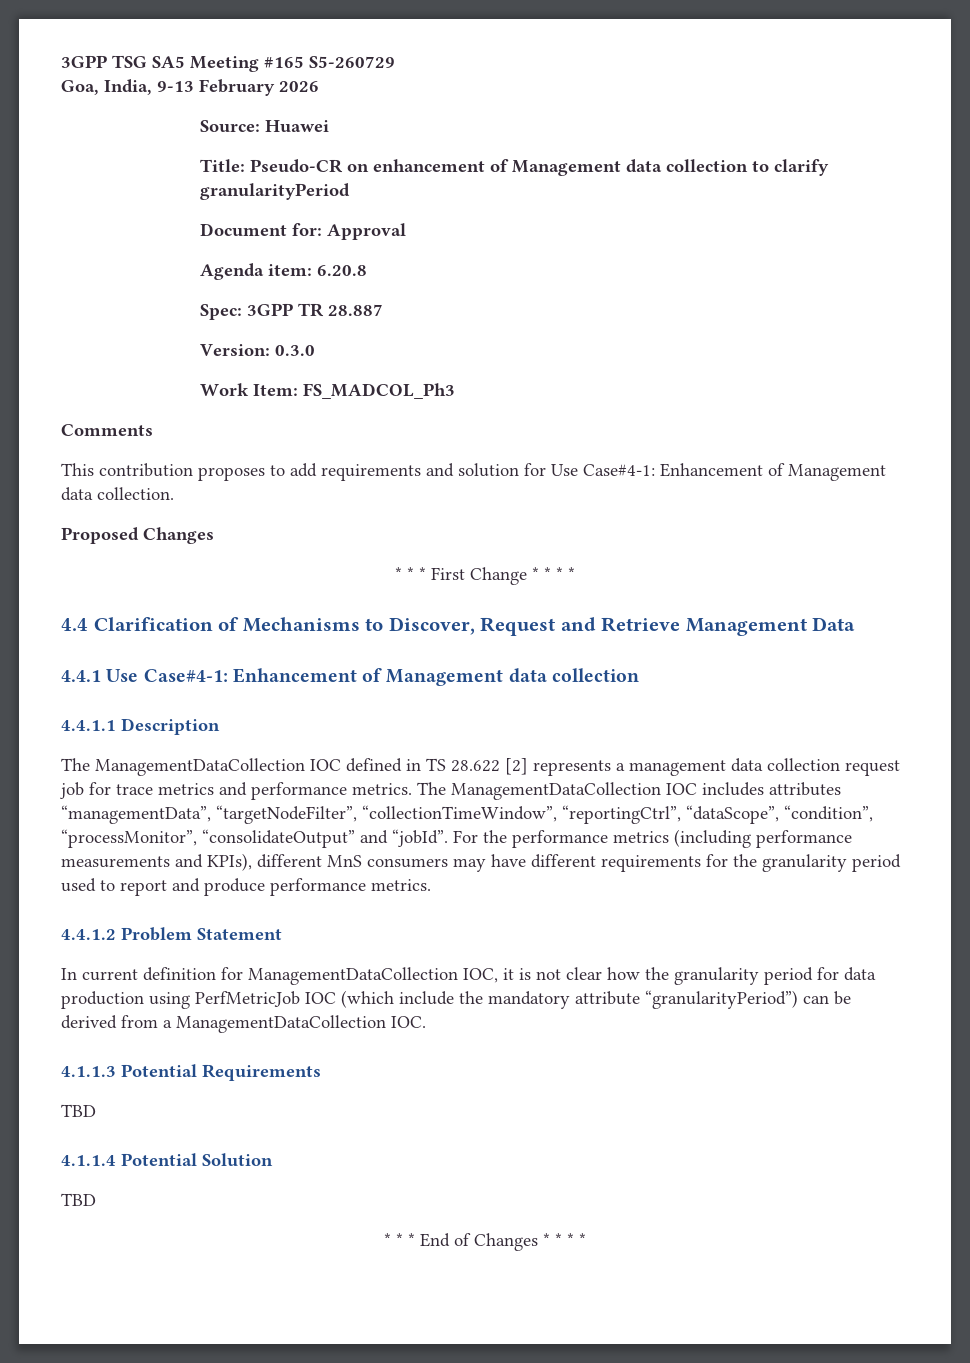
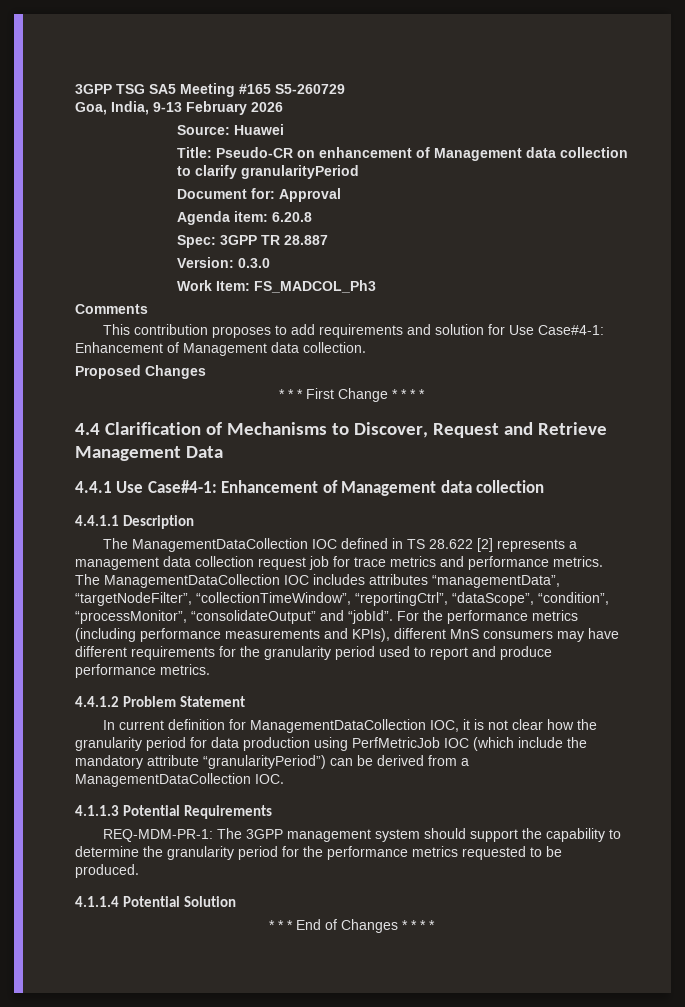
  4.1.1.3 Potential Requirements
- TBD
+ REQ-MDM-PR-1: The 3GPP management system should support the capability to determine the granularity period for the performance metrics requested to be produced.
  4.1.1.4 Potential Solution
- TBD

